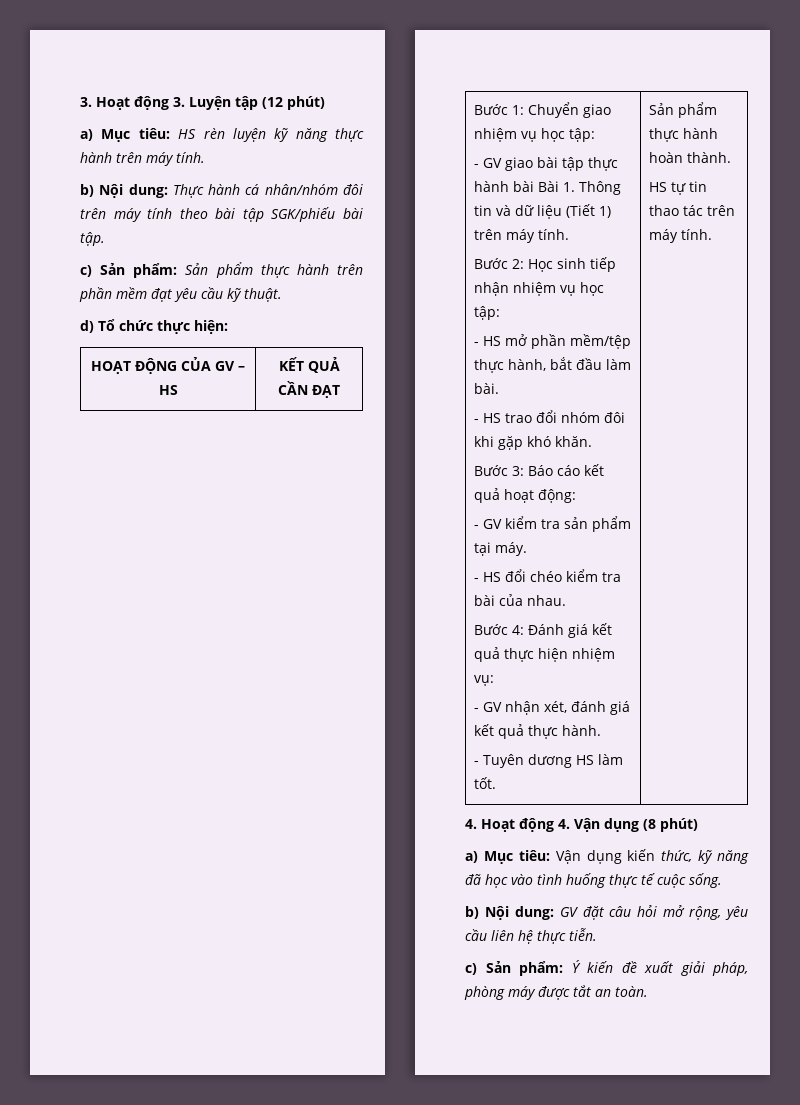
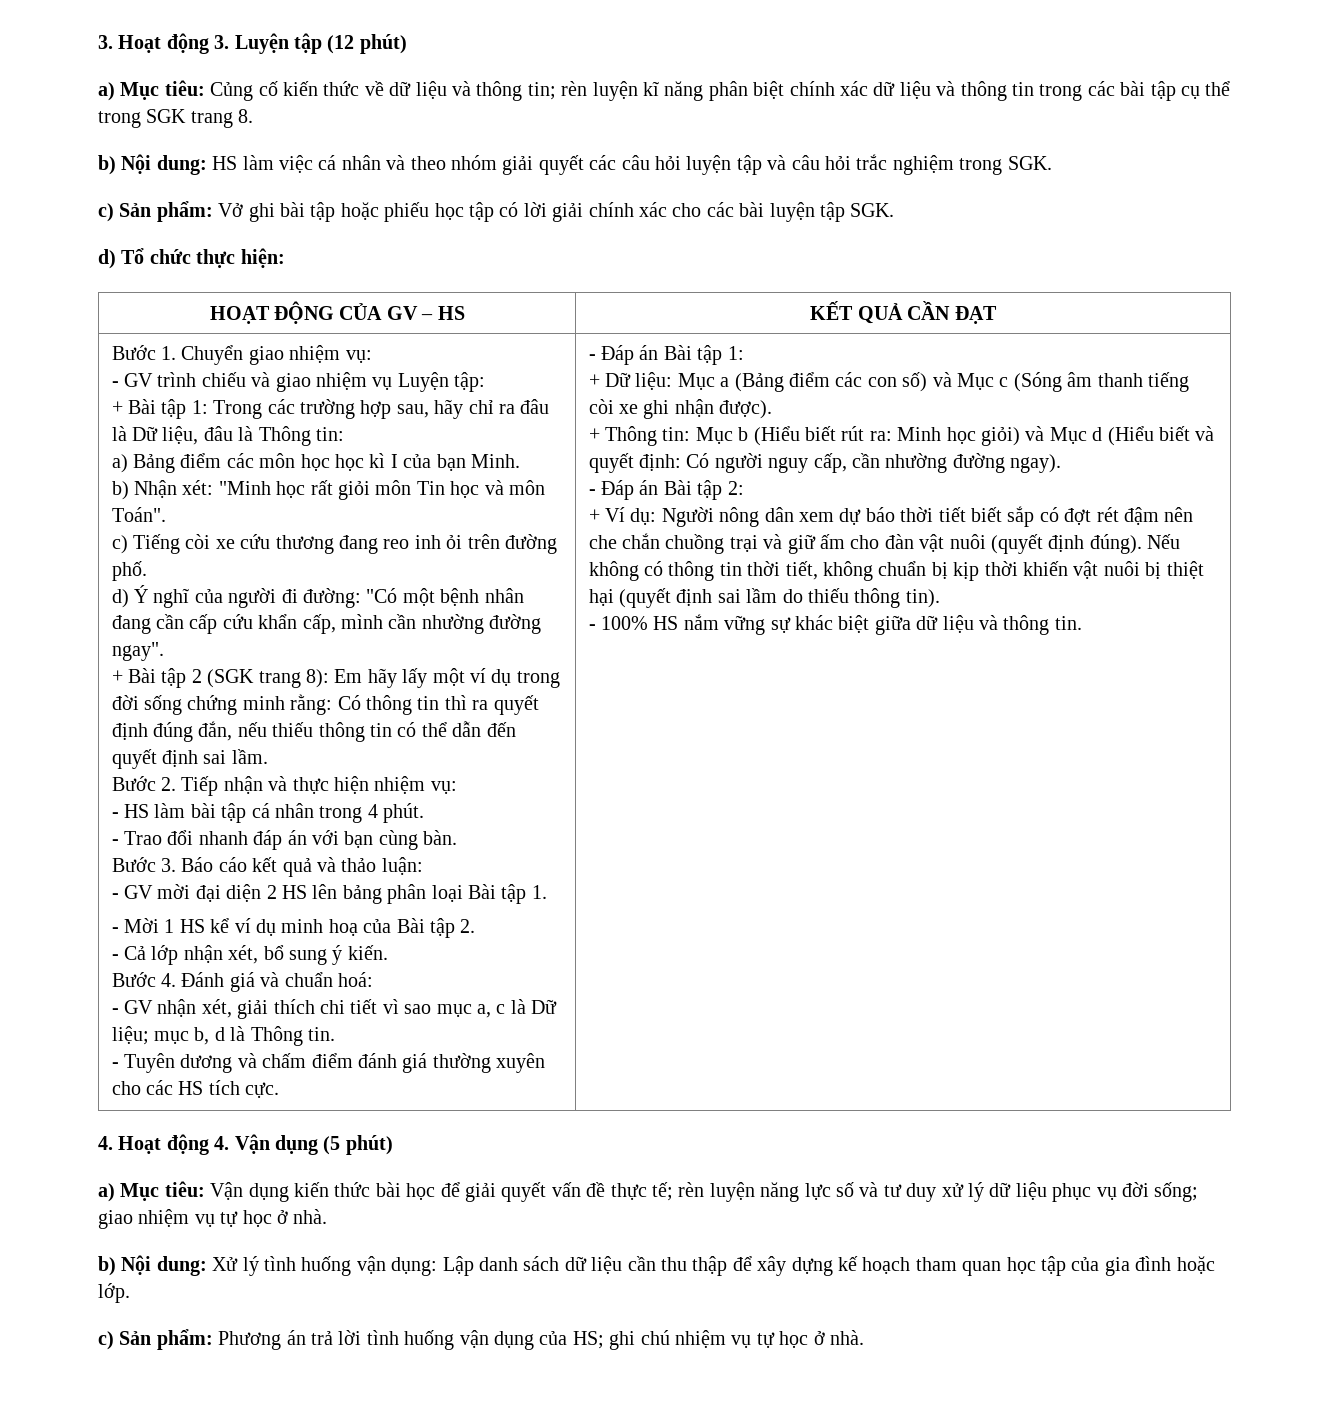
- a) Mục tiêu: HS rèn luyện kỹ năng thực hành trên máy tính.
- b) Nội dung: Thực hành cá nhân/nhóm đôi trên máy tính theo bài tập SGK/phiếu bài tập.
- c) Sản phẩm: Sản phẩm thực hành trên phần mềm đạt yêu cầu kỹ thuật.
+ a) Mục tiêu: Củng cố kiến thức về dữ liệu và thông tin; rèn luyện kĩ năng phân biệt chính xác dữ liệu và thông tin trong các bài tập cụ thể trong SGK trang 8.
+ b) Nội dung: HS làm việc cá nhân và theo nhóm giải quyết các câu hỏi luyện tập và câu hỏi trắc nghiệm trong SGK.
+ c) Sản phẩm: Vở ghi bài tập hoặc phiếu học tập có lời giải chính xác cho các bài luyện tập SGK.
- Bước 1: Chuyển giao nhiệm vụ học tập:
- - GV giao bài tập thực hành bài Bài 1. Thông tin và dữ liệu (Tiết 1) trên máy tính.
- Bước 2: Học sinh tiếp nhận nhiệm vụ học tập:
- - HS mở phần mềm/tệp thực hành, bắt đầu làm bài.
- - HS trao đổi nhóm đôi khi gặp khó khăn.
- Bước 3: Báo cáo kết quả hoạt động:
- - GV kiểm tra sản phẩm tại máy.
- - HS đổi chéo kiểm tra bài của nhau.
- Bước 4: Đánh giá kết quả thực hiện nhiệm vụ:
- - GV nhận xét, đánh giá kết quả thực hành.
- - Tuyên dương HS làm tốt. | Sản phẩm thực hành hoàn thành.
- HS tự tin thao tác trên máy tính.
+ Bước 1. Chuyển giao nhiệm vụ:
+ - GV trình chiếu và giao nhiệm vụ Luyện tập:
+ + Bài tập 1: Trong các trường hợp sau, hãy chỉ ra đâu là Dữ liệu, đâu là Thông tin:
+ a) Bảng điểm các môn học học kì I của bạn Minh.
+ b) Nhận xét: "Minh học rất giỏi môn Tin học và môn Toán".
+ c) Tiếng còi xe cứu thương đang reo inh ỏi trên đường phố.
+ d) Ý nghĩ của người đi đường: "Có một bệnh nhân đang cần cấp cứu khẩn cấp, mình cần nhường đường ngay".
+ + Bài tập 2 (SGK trang 8): Em hãy lấy một ví dụ trong đời sống chứng minh rằng: Có thông tin thì ra quyết định đúng đắn, nếu thiếu thông tin có thể dẫn đến quyết định sai lầm.
+ Bước 2. Tiếp nhận và thực hiện nhiệm vụ:
+ - HS làm bài tập cá nhân trong 4 phút.
+ - Trao đổi nhanh đáp án với bạn cùng bàn.
+ Bước 3. Báo cáo kết quả và thảo luận:
+ - GV mời đại diện 2 HS lên bảng phân loại Bài tập 1.
+ - Mời 1 HS kể ví dụ minh hoạ của Bài tập 2.
+ - Cả lớp nhận xét, bổ sung ý kiến.
+ Bước 4. Đánh giá và chuẩn hoá:
+ - GV nhận xét, giải thích chi tiết vì sao mục a, c là Dữ liệu; mục b, d là Thông tin.
+ - Tuyên dương và chấm điểm đánh giá thường xuyên cho các HS tích cực. | - Đáp án Bài tập 1:
+ + Dữ liệu: Mục a (Bảng điểm các con số) và Mục c (Sóng âm thanh tiếng còi xe ghi nhận được).
+ + Thông tin: Mục b (Hiểu biết rút ra: Minh học giỏi) và Mục d (Hiểu biết và quyết định: Có người nguy cấp, cần nhường đường ngay).
+ - Đáp án Bài tập 2:
+ + Ví dụ: Người nông dân xem dự báo thời tiết biết sắp có đợt rét đậm nên che chắn chuồng trại và giữ ấm cho đàn vật nuôi (quyết định đúng). Nếu không có thông tin thời tiết, không chuẩn bị kịp thời khiến vật nuôi bị thiệt hại (quyết định sai lầm do thiếu thông tin).
+ - 100% HS nắm vững sự khác biệt giữa dữ liệu và thông tin.
- 4. Hoạt động 4. Vận dụng (8 phút)
+ 4. Hoạt động 4. Vận dụng (5 phút)
- a) Mục tiêu: Vận dụng kiến thức, kỹ năng đã học vào tình huống thực tế cuộc sống.
- b) Nội dung: GV đặt câu hỏi mở rộng, yêu cầu liên hệ thực tiễn.
- c) Sản phẩm: Ý kiến đề xuất giải pháp, phòng máy được tắt an toàn.
+ a) Mục tiêu: Vận dụng kiến thức bài học để giải quyết vấn đề thực tế; rèn luyện năng lực số và tư duy xử lý dữ liệu phục vụ đời sống; giao nhiệm vụ tự học ở nhà.
+ b) Nội dung: Xử lý tình huống vận dụng: Lập danh sách dữ liệu cần thu thập để xây dựng kế hoạch tham quan học tập của gia đình hoặc lớp.
+ c) Sản phẩm: Phương án trả lời tình huống vận dụng của HS; ghi chú nhiệm vụ tự học ở nhà.

